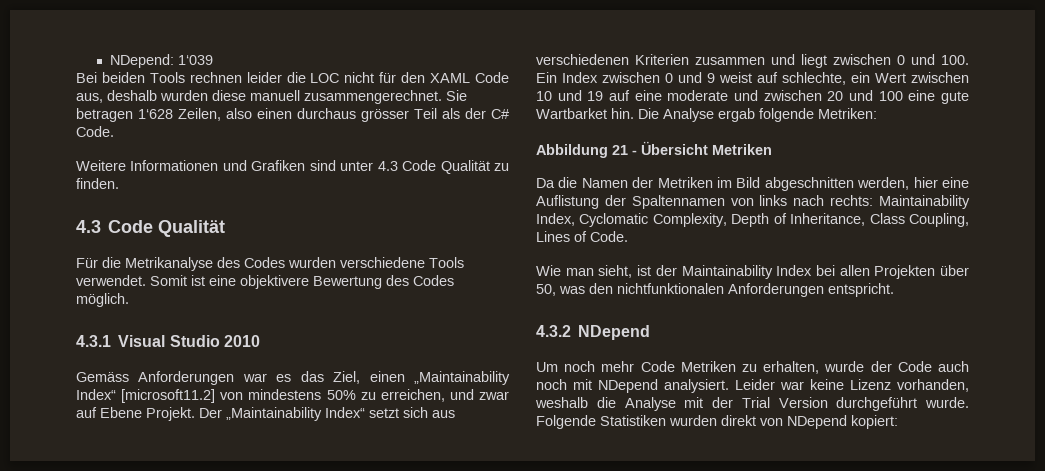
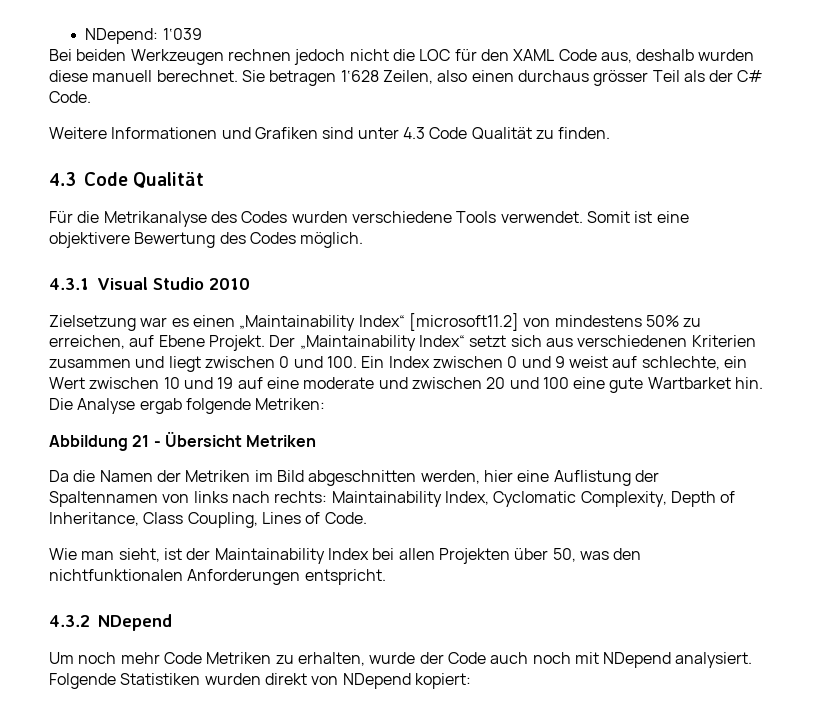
- Bei beiden Tools rechnen leider die LOC nicht für den XAML Code aus, deshalb wurden diese manuell zusammengerechnet.
+ Bei beiden Werkzeugen rechnen jedoch nicht die LOC für den XAML Code aus, deshalb wurden diese manuell berechnet.
- Gemäss Anforderungen war es das Ziel, einen „Maintainability Index“ [microsoft11.2] von mindestens 50% zu erreichen, und zwar auf Ebene Projekt.
+ Zielsetzung war es einen „Maintainability Index“ [microsoft11.2] von mindestens 50% zu erreichen, auf Ebene Projekt.
- Leider war keine Lizenz vorhanden, weshalb die Analyse mit der Trial Version durchgeführt wurde.

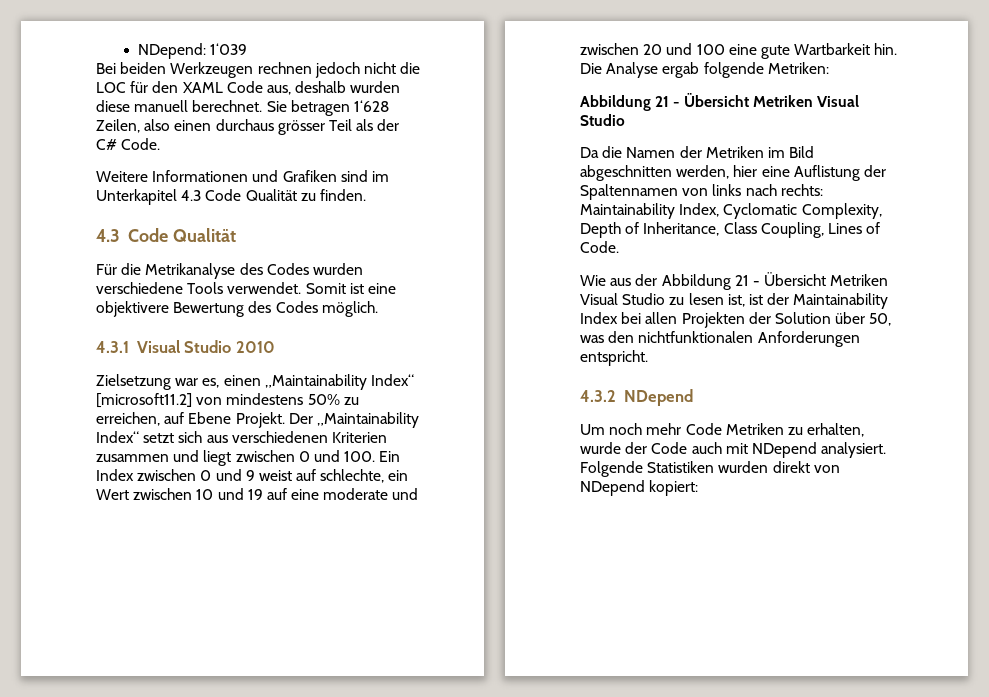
- Weitere Informationen und Grafiken sind unter 4.3 Code Qualität zu finden.
+ Weitere Informationen und Grafiken sind im Unterkapitel 4.3 Code Qualität zu finden.
- Zielsetzung war es einen „Maintainability Index“ [microsoft11.2] von mindestens 50% zu erreichen, auf Ebene Projekt.
+ Zielsetzung war es, einen „Maintainability Index“ [microsoft11.2] von mindestens 50% zu erreichen, auf Ebene Projekt.
- Der „Maintainability Index“ setzt sich aus verschiedenen Kriterien zusammen und liegt zwischen 0 und 100. Ein Index zwischen 0 und 9 weist auf schlechte, ein Wert zwischen 10 und 19 auf eine moderate und zwischen 20 und 100 eine gute Wartbarket hin.
+ Der „Maintainability Index“ setzt sich aus verschiedenen Kriterien zusammen und liegt zwischen 0 und 100. Ein Index zwischen 0 und 9 weist auf schlechte, ein Wert zwischen 10 und 19 auf eine moderate und zwischen 20 und 100 eine gute Wartbarkeit hin.
  Die Analyse ergab folgende Metriken:
- Abbildung 21 - Übersicht Metriken
+ Abbildung 21 - Übersicht Metriken Visual Studio
- Wie man sieht, ist der Maintainability Index bei allen Projekten über 50, was den nichtfunktionalen Anforderungen entspricht.
+ Wie aus der Abbildung 21 - Übersicht Metriken Visual Studio zu lesen ist, ist der Maintainability Index bei allen Projekten der Solution über 50, was den nichtfunktionalen Anforderungen entspricht.
- Um noch mehr Code Metriken zu erhalten, wurde der Code auch noch mit NDepend analysiert.
+ Um noch mehr Code Metriken zu erhalten, wurde der Code auch mit NDepend analysiert.

